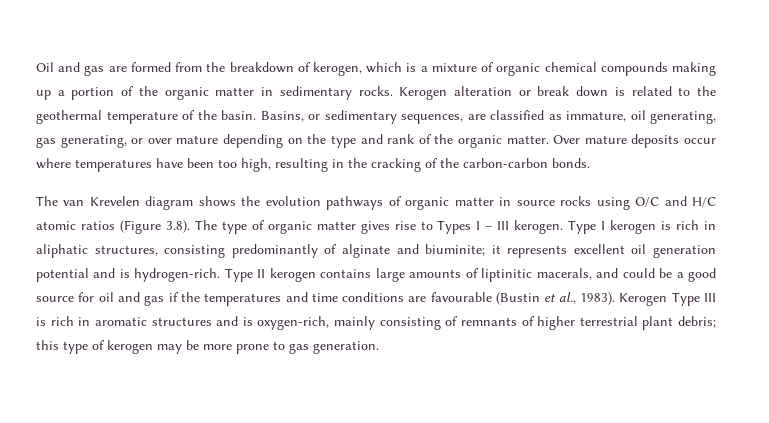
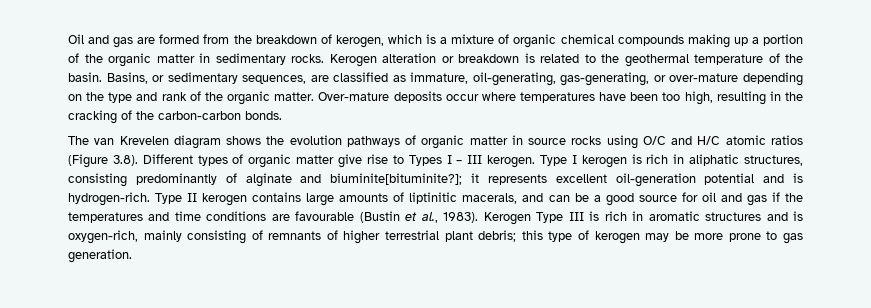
- Kerogen alteration or break down is related to the geothermal temperature of the basin.
+ Kerogen alteration or breakdown is related to the geothermal temperature of the basin.
- Basins, or sedimentary sequences, are classified as immature, oil generating, gas generating, or over mature depending on the type and rank of the organic matter.
+ Basins, or sedimentary sequences, are classified as immature, oil-generating, gas-generating, or over-mature depending on the type and rank of the organic matter.
- Over mature deposits occur where temperatures have been too high, resulting in the cracking of the carbon-carbon bonds.
+ Over-mature deposits occur where temperatures have been too high, resulting in the cracking of the carbon-carbon bonds.
- The van Krevelen diagram shows the evolution pathways of organic matter in source rocks using O/C and H/C atomic ratios (Figure 3.8). The type of organic matter gives rise to Types I – III kerogen.
+ The van Krevelen diagram shows the evolution pathways of organic matter in source rocks using O/C and H/C atomic ratios (Figure 3.8). Different types of organic matter give rise to Types I – III kerogen.
- Type I kerogen is rich in aliphatic structures, consisting predominantly of alginate and biuminite; it represents excellent oil generation potential and is hydrogen-rich.
+ Type I kerogen is rich in aliphatic structures, consisting predominantly of alginate and biuminite[bituminite?]; it represents excellent oil-generation potential and is hydrogen-rich.
- Type II kerogen contains large amounts of liptinitic macerals, and could be a good source for oil and gas if the temperatures and time conditions are favourable (Bustin et al., 1983).
+ Type II kerogen contains large amounts of liptinitic macerals, and can be a good source for oil and gas if the temperatures and time conditions are favourable (Bustin et al., 1983).

